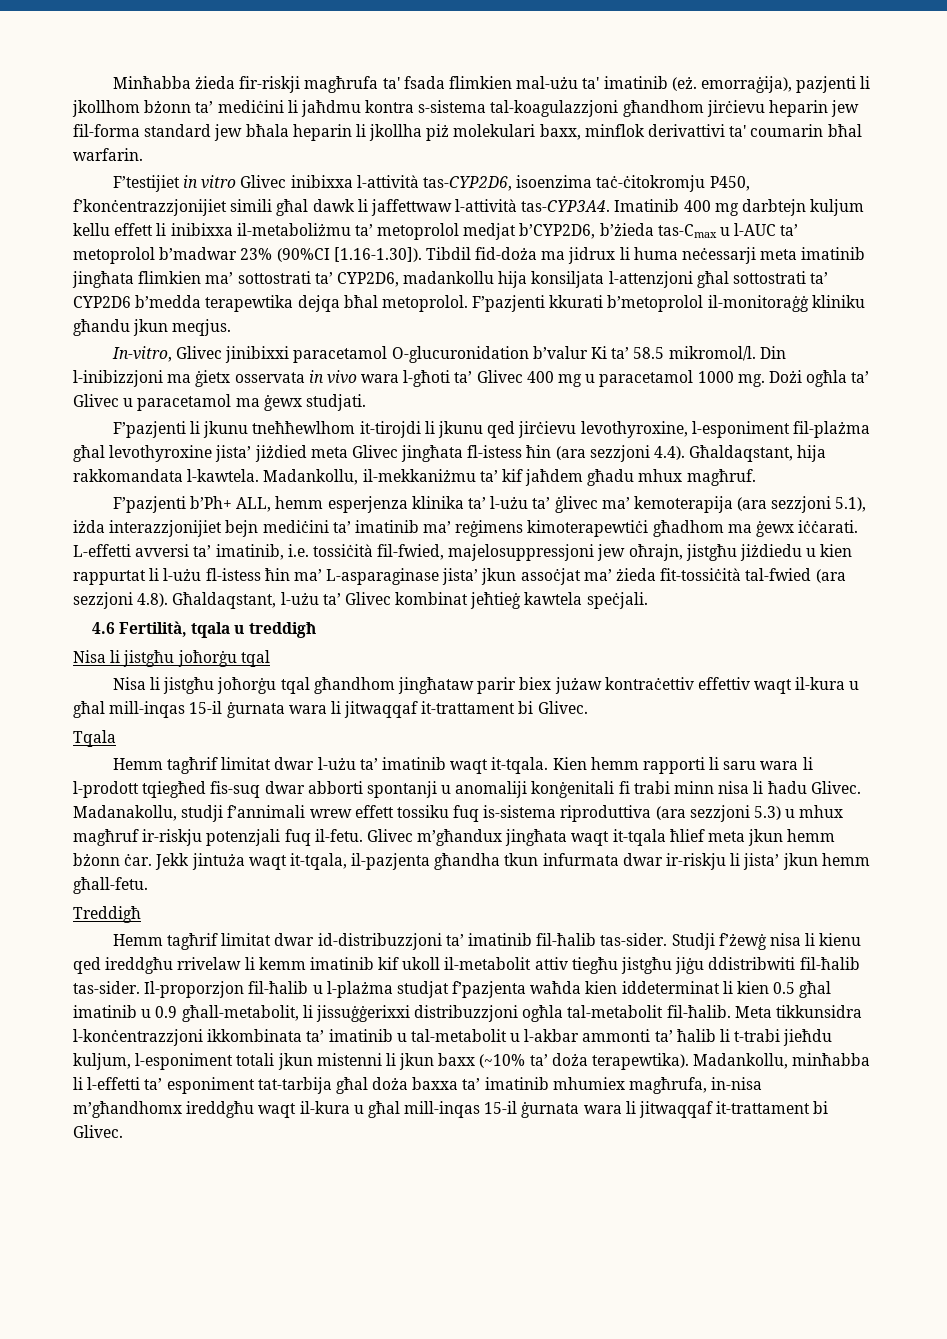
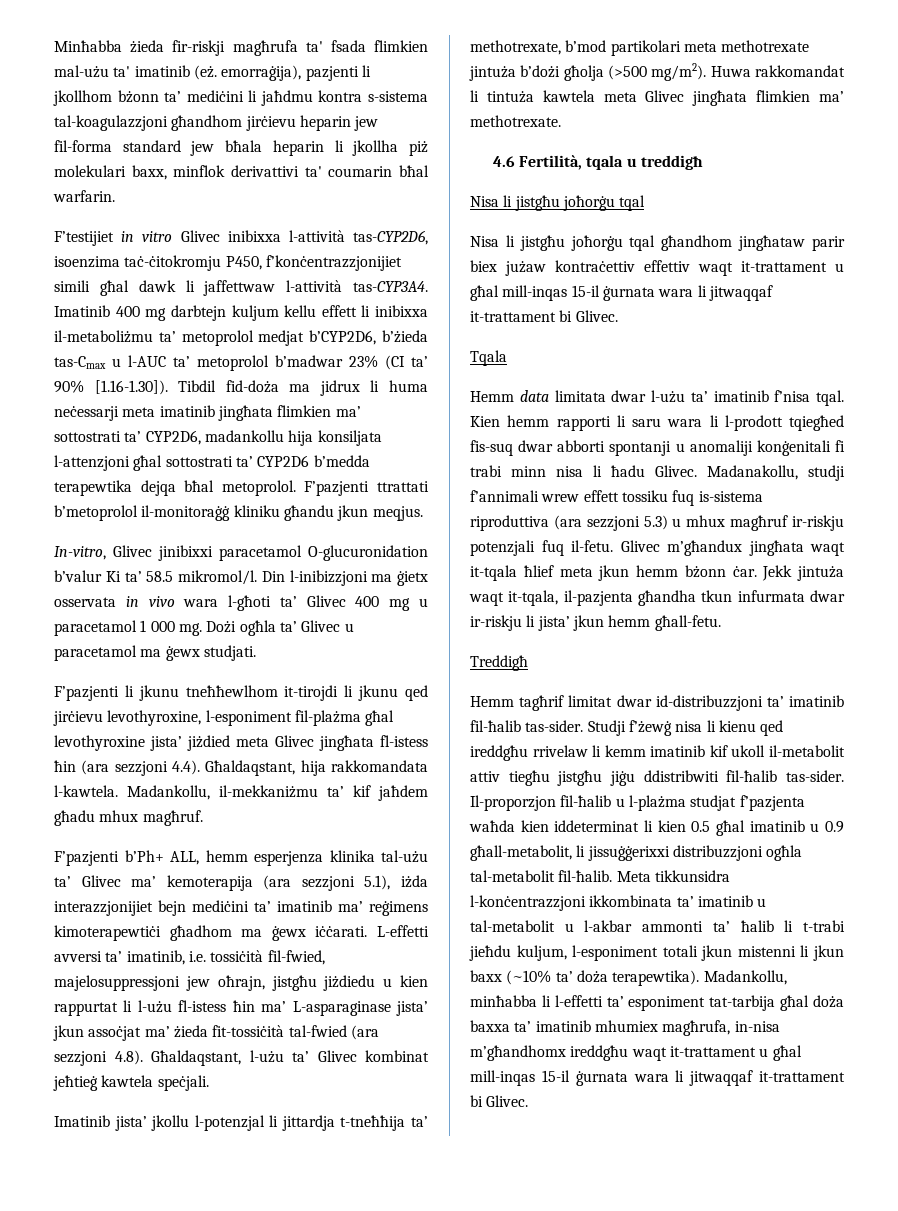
- Imatinib 400 mg darbtejn kuljum kellu effett li inibixxa il-metaboliżmu ta’ metoprolol medjat b’CYP2D6, b’żieda tas-Cmax u l-AUC ta’ metoprolol b’madwar 23% (90%CI [1.16-1.30]). Tibdil fid-doża ma jidrux li huma neċessarji meta imatinib jingħata flimkien ma’ sottostrati ta’ CYP2D6, madankollu hija konsiljata l-attenzjoni għal sottostrati ta’ CYP2D6 b’medda terapewtika dejqa bħal metoprolol.
+ Imatinib 400 mg darbtejn kuljum kellu effett li inibixxa il-metaboliżmu ta’ metoprolol medjat b’CYP2D6, b’żieda tas-Cmax u l-AUC ta’ metoprolol b’madwar 23% (CI ta’ 90% [1.16-1.30]). Tibdil fid-doża ma jidrux li huma neċessarji meta imatinib jingħata flimkien ma’ sottostrati ta’ CYP2D6, madankollu hija konsiljata l-attenzjoni għal sottostrati ta’ CYP2D6 b’medda terapewtika dejqa bħal metoprolol.
- F’pazjenti kkurati b’metoprolol il-monitoraġġ kliniku għandu jkun meqjus.
+ F’pazjenti ttrattati b’metoprolol il-monitoraġġ kliniku għandu jkun meqjus.
- Din l-inibizzjoni ma ġietx osservata in vivo wara l-għoti ta’ Glivec 400 mg u paracetamol 1000 mg.
+ Din l-inibizzjoni ma ġietx osservata in vivo wara l-għoti ta’ Glivec 400 mg u paracetamol 1 000 mg.
- F’pazjenti b’Ph+ ALL, hemm esperjenza klinika ta’ l-użu ta’ ġlivec ma’ kemoterapija (ara sezzjoni 5.1), iżda interazzjonijiet bejn mediċini ta’ imatinib ma’ reġimens kimoterapewtiċi għadhom ma ġewx iċċarati.
+ F’pazjenti b’Ph+ ALL, hemm esperjenza klinika tal-użu ta’ Glivec ma’ kemoterapija (ara sezzjoni 5.1), iżda interazzjonijiet bejn mediċini ta’ imatinib ma’ reġimens kimoterapewtiċi għadhom ma ġewx iċċarati.
+ Imatinib jista’ jkollu l-potenzjal li jittardja t-tneħħija ta’ methotrexate, b’mod partikolari meta methotrexate jintuża b’dożi għolja (>500 mg/m2). Huwa rakkomandat li tintuża kawtela meta Glivec jingħata flimkien ma’ methotrexate.
- Nisa li jistgħu joħorġu tqal għandhom jingħataw parir biex jużaw kontraċettiv effettiv waqt il-kura u għal mill-inqas 15-il ġurnata wara li jitwaqqaf it-trattament bi Glivec.
+ Nisa li jistgħu joħorġu tqal għandhom jingħataw parir biex jużaw kontraċettiv effettiv waqt it-trattament u għal mill-inqas 15-il ġurnata wara li jitwaqqaf it-trattament bi Glivec.
- Hemm tagħrif limitat dwar l-użu ta’ imatinib waqt it-tqala.
+ Hemm data limitata dwar l-użu ta’ imatinib f’nisa tqal.
- Madankollu, minħabba li l-effetti ta’ esponiment tat-tarbija għal doża baxxa ta’ imatinib mhumiex magħrufa, in-nisa m’għandhomx ireddgħu waqt il-kura u għal mill-inqas 15-il ġurnata wara li jitwaqqaf it-trattament bi Glivec.
+ Madankollu, minħabba li l-effetti ta’ esponiment tat-tarbija għal doża baxxa ta’ imatinib mhumiex magħrufa, in-nisa m’għandhomx ireddgħu waqt it-trattament u għal mill-inqas 15-il ġurnata wara li jitwaqqaf it-trattament bi Glivec.

